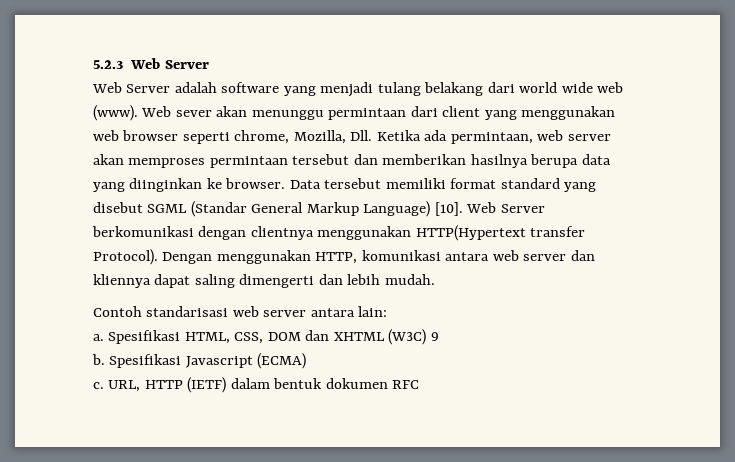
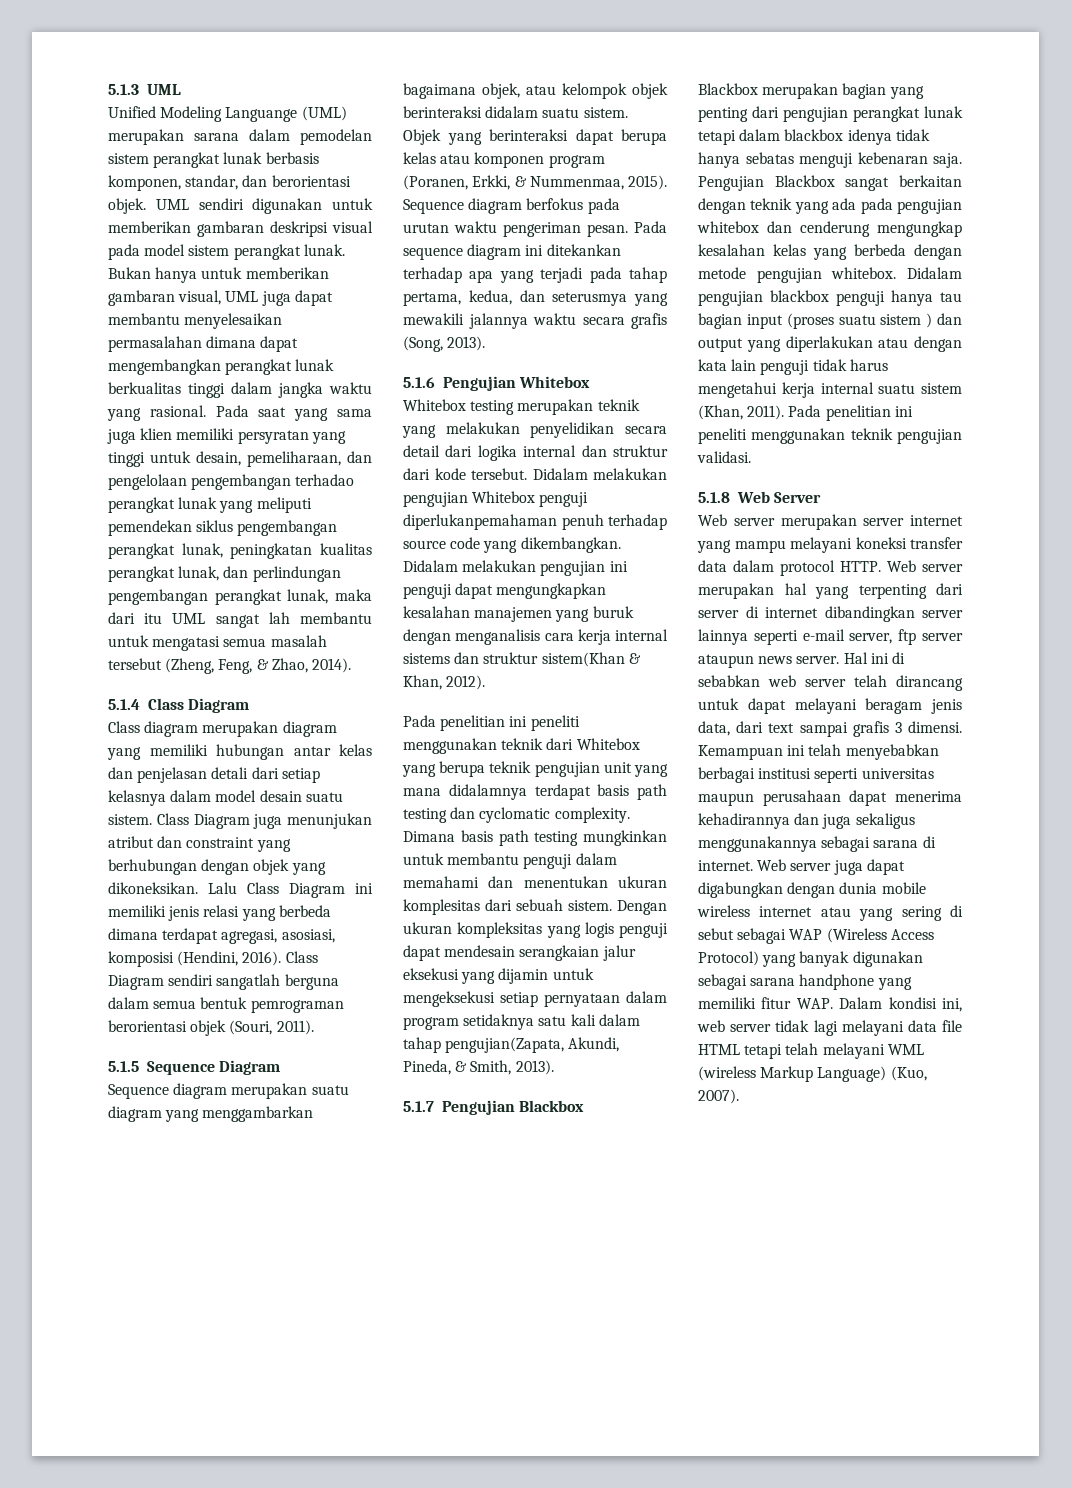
- 5.2.3 Web Server
- Web Server adalah software yang menjadi tulang belakang dari world wide web (www). Web sever akan menunggu permintaan dari client yang menggunakan web browser seperti chrome, Mozilla, Dll. Ketika ada permintaan, web server akan memproses permintaan tersebut dan memberikan hasilnya berupa data yang diinginkan ke browser. Data tersebut memiliki format standard yang disebut SGML (Standar General Markup Language) [10]. Web Server berkomunikasi dengan clientnya menggunakan HTTP(Hypertext transfer Protocol). Dengan menggunakan HTTP, komunikasi antara web server dan kliennya dapat saling dimengerti dan lebih mudah.
- Contoh standarisasi web server antara lain:
- a. Spesifikasi HTML, CSS, DOM dan XHTML (W3C) 9
- b. Spesifikasi Javascript (ECMA)
- c. URL, HTTP (IETF) dalam bentuk dokumen RFC
+ 5.1.3 UML
+ Unified Modeling Languange (UML) merupakan sarana dalam pemodelan sistem perangkat lunak berbasis komponen, standar, dan berorientasi objek. UML sendiri digunakan untuk memberikan gambaran deskripsi visual pada model sistem perangkat lunak. Bukan hanya untuk memberikan gambaran visual, UML juga dapat membantu menyelesaikan permasalahan dimana dapat mengembangkan perangkat lunak berkualitas tinggi dalam jangka waktu yang rasional. Pada saat yang sama juga klien memiliki persyratan yang tinggi untuk desain, pemeliharaan, dan pengelolaan pengembangan terhadao perangkat lunak yang meliputi pemendekan siklus pengembangan perangkat lunak, peningkatan kualitas perangkat lunak, dan perlindungan pengembangan perangkat lunak, maka dari itu UML sangat lah membantu untuk mengatasi semua masalah tersebut (Zheng, Feng, & Zhao, 2014).
+ 5.1.4 Class Diagram
+ Class diagram merupakan diagram yang memiliki hubungan antar kelas dan penjelasan detali dari setiap kelasnya dalam model desain suatu sistem. Class Diagram juga menunjukan atribut dan constraint yang berhubungan dengan objek yang dikoneksikan. Lalu Class Diagram ini memiliki jenis relasi yang berbeda dimana terdapat agregasi, asosiasi, komposisi (Hendini, 2016). Class Diagram sendiri sangatlah berguna dalam semua bentuk pemrograman berorientasi objek (Souri, 2011).
+ 5.1.5 Sequence Diagram
+ Sequence diagram merupakan suatu diagram yang menggambarkan bagaimana objek, atau kelompok objek berinteraksi didalam suatu sistem. Objek yang berinteraksi dapat berupa kelas atau komponen program (Poranen, Erkki, & Nummenmaa, 2015). Sequence diagram berfokus pada urutan waktu pengeriman pesan. Pada sequence diagram ini ditekankan terhadap apa yang terjadi pada tahap pertama, kedua, dan seterusmya yang mewakili jalannya waktu secara grafis (Song, 2013).
+ 5.1.6 Pengujian Whitebox
+ Whitebox testing merupakan teknik yang melakukan penyelidikan secara detail dari logika internal dan struktur dari kode tersebut. Didalam melakukan pengujian Whitebox penguji diperlukanpemahaman penuh terhadap source code yang dikembangkan. Didalam melakukan pengujian ini penguji dapat mengungkapkan kesalahan manajemen yang buruk dengan menganalisis cara kerja internal sistems dan struktur sistem(Khan & Khan, 2012).
+ Pada penelitian ini peneliti menggunakan teknik dari Whitebox yang berupa teknik pengujian unit yang mana didalamnya terdapat basis path testing dan cyclomatic complexity. Dimana basis path testing mungkinkan untuk membantu penguji dalam memahami dan menentukan ukuran komplesitas dari sebuah sistem. Dengan ukuran kompleksitas yang logis penguji dapat mendesain serangkaian jalur eksekusi yang dijamin untuk mengeksekusi setiap pernyataan dalam program setidaknya satu kali dalam tahap pengujian(Zapata, Akundi, Pineda, & Smith, 2013).
+ 5.1.7 Pengujian Blackbox
+ Blackbox merupakan bagian yang penting dari pengujian perangkat lunak tetapi dalam blackbox idenya tidak hanya sebatas menguji kebenaran saja. Pengujian Blackbox sangat berkaitan dengan teknik yang ada pada pengujian whitebox dan cenderung mengungkap kesalahan kelas yang berbeda dengan metode pengujian whitebox. Didalam pengujian blackbox penguji hanya tau bagian input (proses suatu sistem ) dan output yang diperlakukan atau dengan kata lain penguji tidak harus mengetahui kerja internal suatu sistem (Khan, 2011). Pada penelitian ini peneliti menggunakan teknik pengujian validasi.
+ 5.1.8 Web Server
+ Web server merupakan server internet yang mampu melayani koneksi transfer data dalam protocol HTTP. Web server merupakan hal yang terpenting dari server di internet dibandingkan server lainnya seperti e-mail server, ftp server ataupun news server. Hal ini di sebabkan web server telah dirancang untuk dapat melayani beragam jenis data, dari text sampai grafis 3 dimensi. Kemampuan ini telah menyebabkan berbagai institusi seperti universitas maupun perusahaan dapat menerima kehadirannya dan juga sekaligus menggunakannya sebagai sarana di internet. Web server juga dapat digabungkan dengan dunia mobile wireless internet atau yang sering di sebut sebagai WAP (Wireless Access Protocol) yang banyak digunakan sebagai sarana handphone yang memiliki fitur WAP. Dalam kondisi ini, web server tidak lagi melayani data file HTML tetapi telah melayani WML (wireless Markup Language) (Kuo, 2007).

